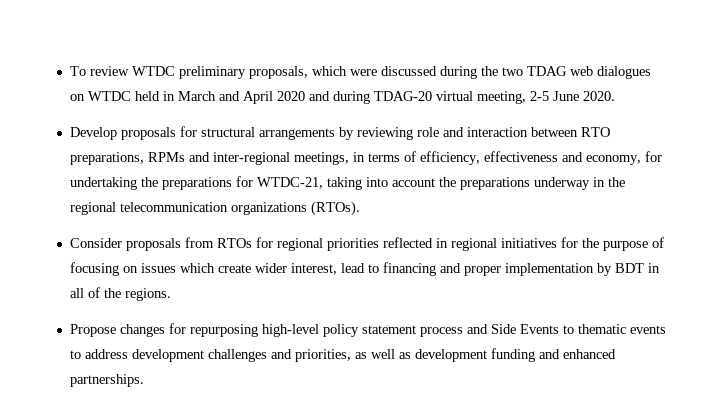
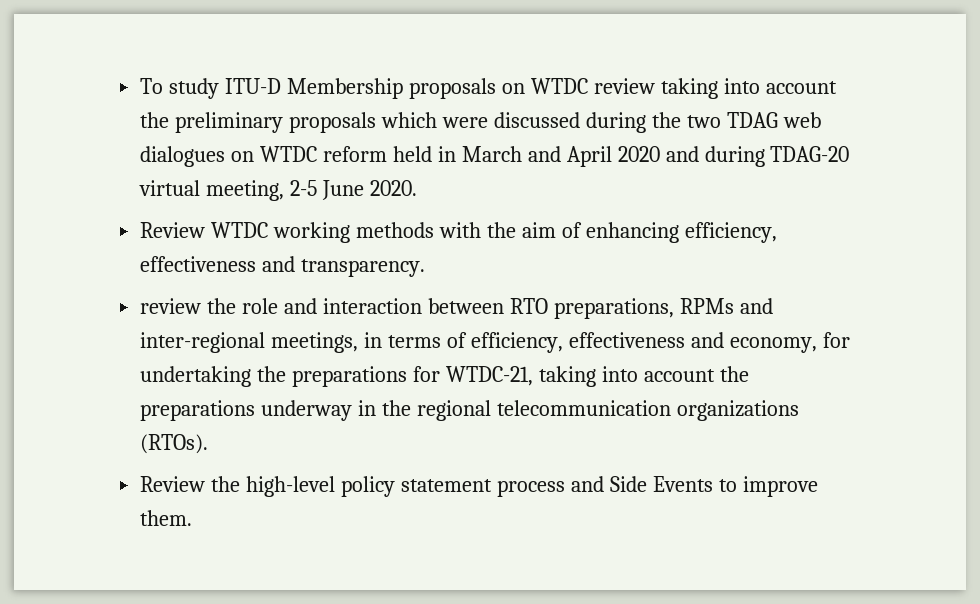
- To review WTDC preliminary proposals, which were discussed during the two TDAG web dialogues on WTDC held in March and April 2020 and during TDAG-20 virtual meeting, 2-5 June 2020.
+ To study ITU-D Membership proposals on WTDC review taking into account the preliminary proposals which were discussed during the two TDAG web dialogues on WTDC reform held in March and April 2020 and during TDAG-20 virtual meeting, 2-5 June 2020.
- Develop proposals for structural arrangements by reviewing role and interaction between RTO preparations, RPMs and inter-regional meetings, in terms of efficiency, effectiveness and economy, for undertaking the preparations for WTDC-21, taking into account the preparations underway in the regional telecommunication organizations (RTOs).
+ Review WTDC working methods with the aim of enhancing efficiency, effectiveness and transparency.
+ review the role and interaction between RTO preparations, RPMs and inter-regional meetings, in terms of efficiency, effectiveness and economy, for undertaking the preparations for WTDC-21, taking into account the preparations underway in the regional telecommunication organizations (RTOs).
- Consider proposals from RTOs for regional priorities reflected in regional initiatives for the purpose of focusing on issues which create wider interest, lead to financing and proper implementation by BDT in all of the regions.
- Propose changes for repurposing high-level policy statement process and Side Events to thematic events to address development challenges and priorities, as well as development funding and enhanced partnerships.
+ Review the high-level policy statement process and Side Events to improve them.

